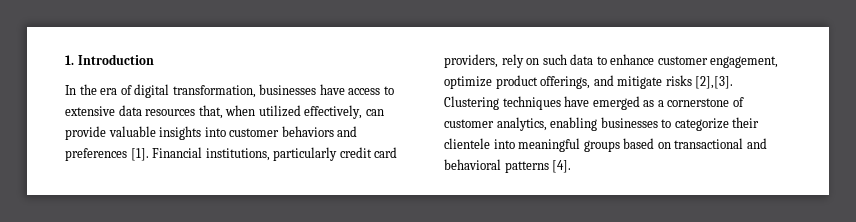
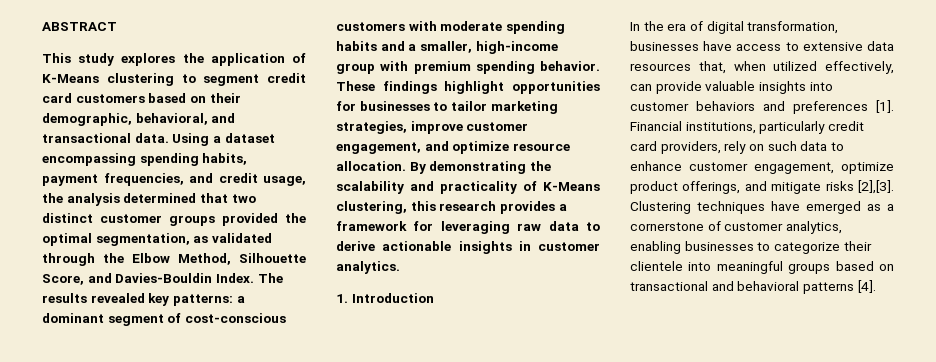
+ ABSTRACT
+ This study explores the application of K-Means clustering to segment credit card customers based on their demographic, behavioral, and transactional data. Using a dataset encompassing spending habits, payment frequencies, and credit usage, the analysis determined that two distinct customer groups provided the optimal segmentation, as validated through the Elbow Method, Silhouette Score, and Davies-Bouldin Index. The results revealed key patterns: a dominant segment of cost-conscious customers with moderate spending habits and a smaller, high-income group with premium spending behavior. These findings highlight opportunities for businesses to tailor marketing strategies, improve customer engagement, and optimize resource allocation. By demonstrating the scalability and practicality of K-Means clustering, this research provides a framework for leveraging raw data to derive actionable insights in customer analytics.

